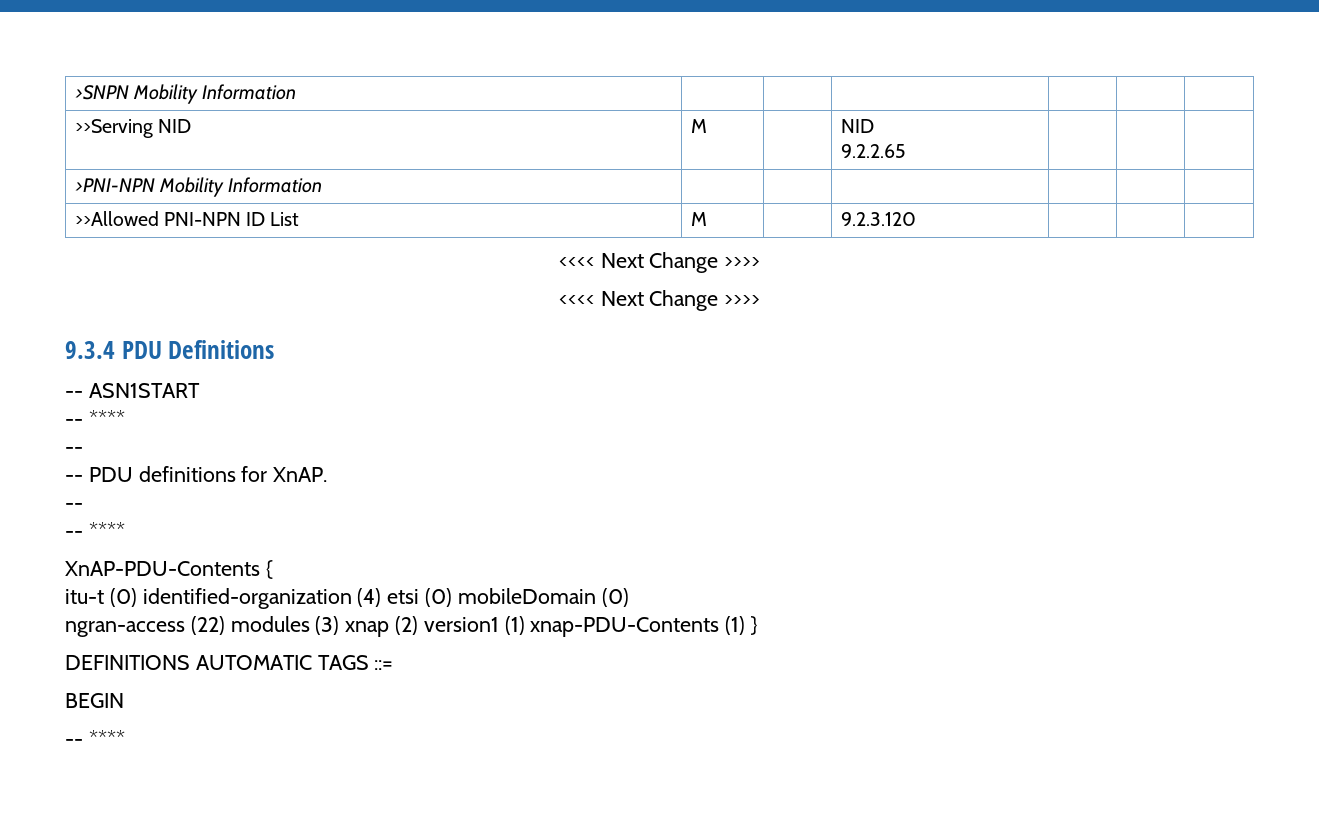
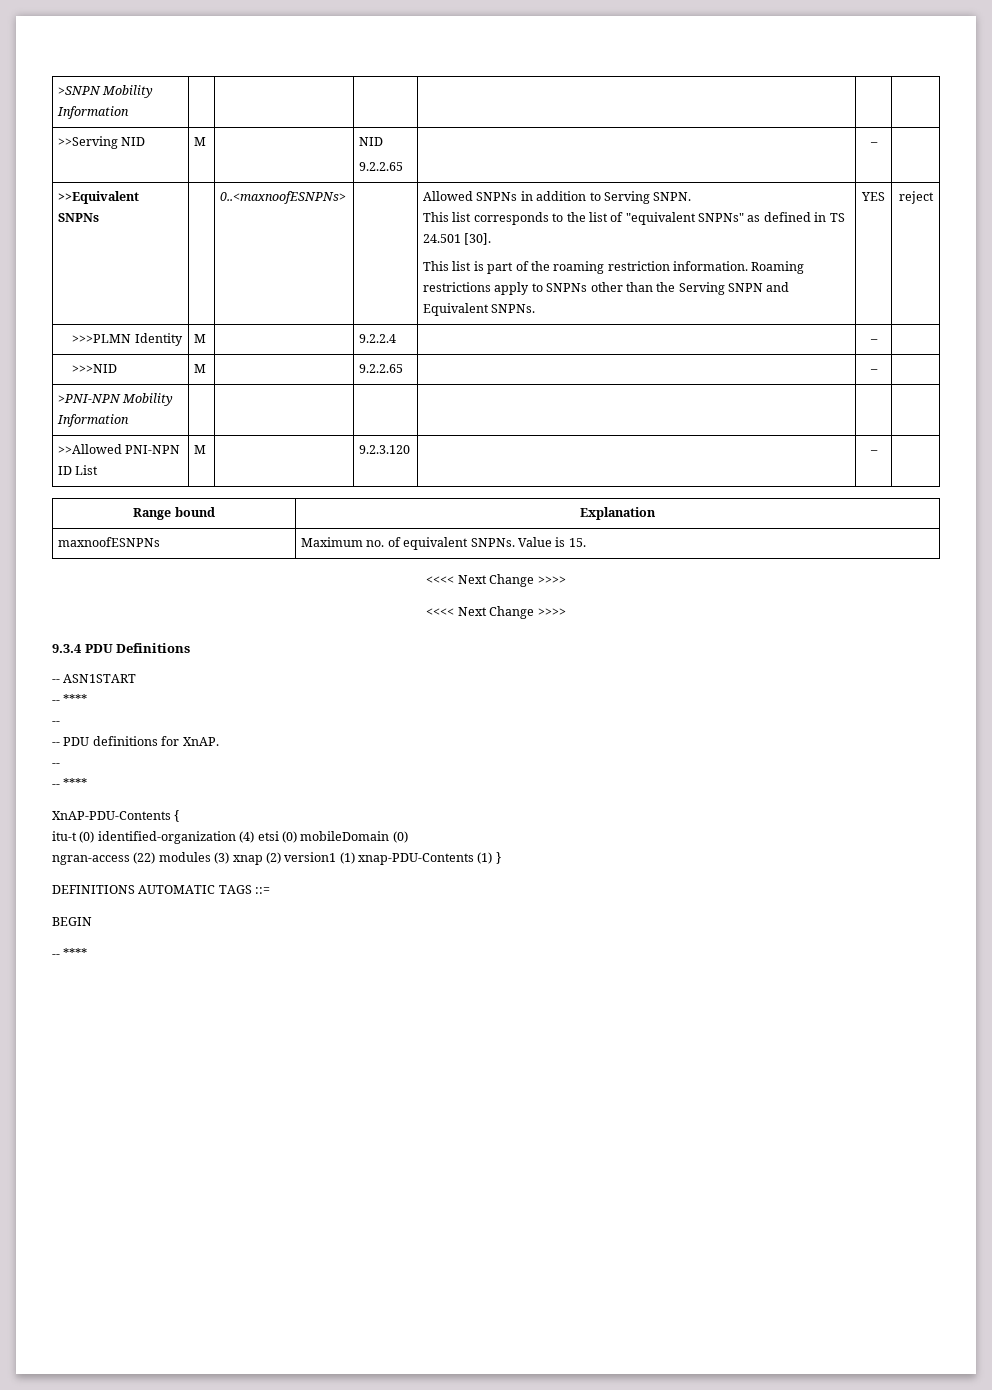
  >>Serving NID | M | | NID
- 9.2.2.65 | | |
+ 9.2.2.65 | | – |
+ >>Equivalent SNPNs | | 0..<maxnoofESNPNs> | | Allowed SNPNs in addition to Serving SNPN.
+ This list corresponds to the list of "equivalent SNPNs" as defined in TS 24.501 [30].
+ This list is part of the roaming restriction information. Roaming restrictions apply to SNPNs other than the Serving SNPN and Equivalent SNPNs. | YES | reject
+ >>>PLMN Identity | M | | 9.2.2.4 | | – |
+ >>>NID | M | | 9.2.2.65 | | – |
- >>Allowed PNI-NPN ID List | M | | 9.2.3.120 | | |
+ >>Allowed PNI-NPN ID List | M | | 9.2.3.120 | | – |
+ Range bound | Explanation
+ maxnoofESNPNs | Maximum no. of equivalent SNPNs. Value is 15.

